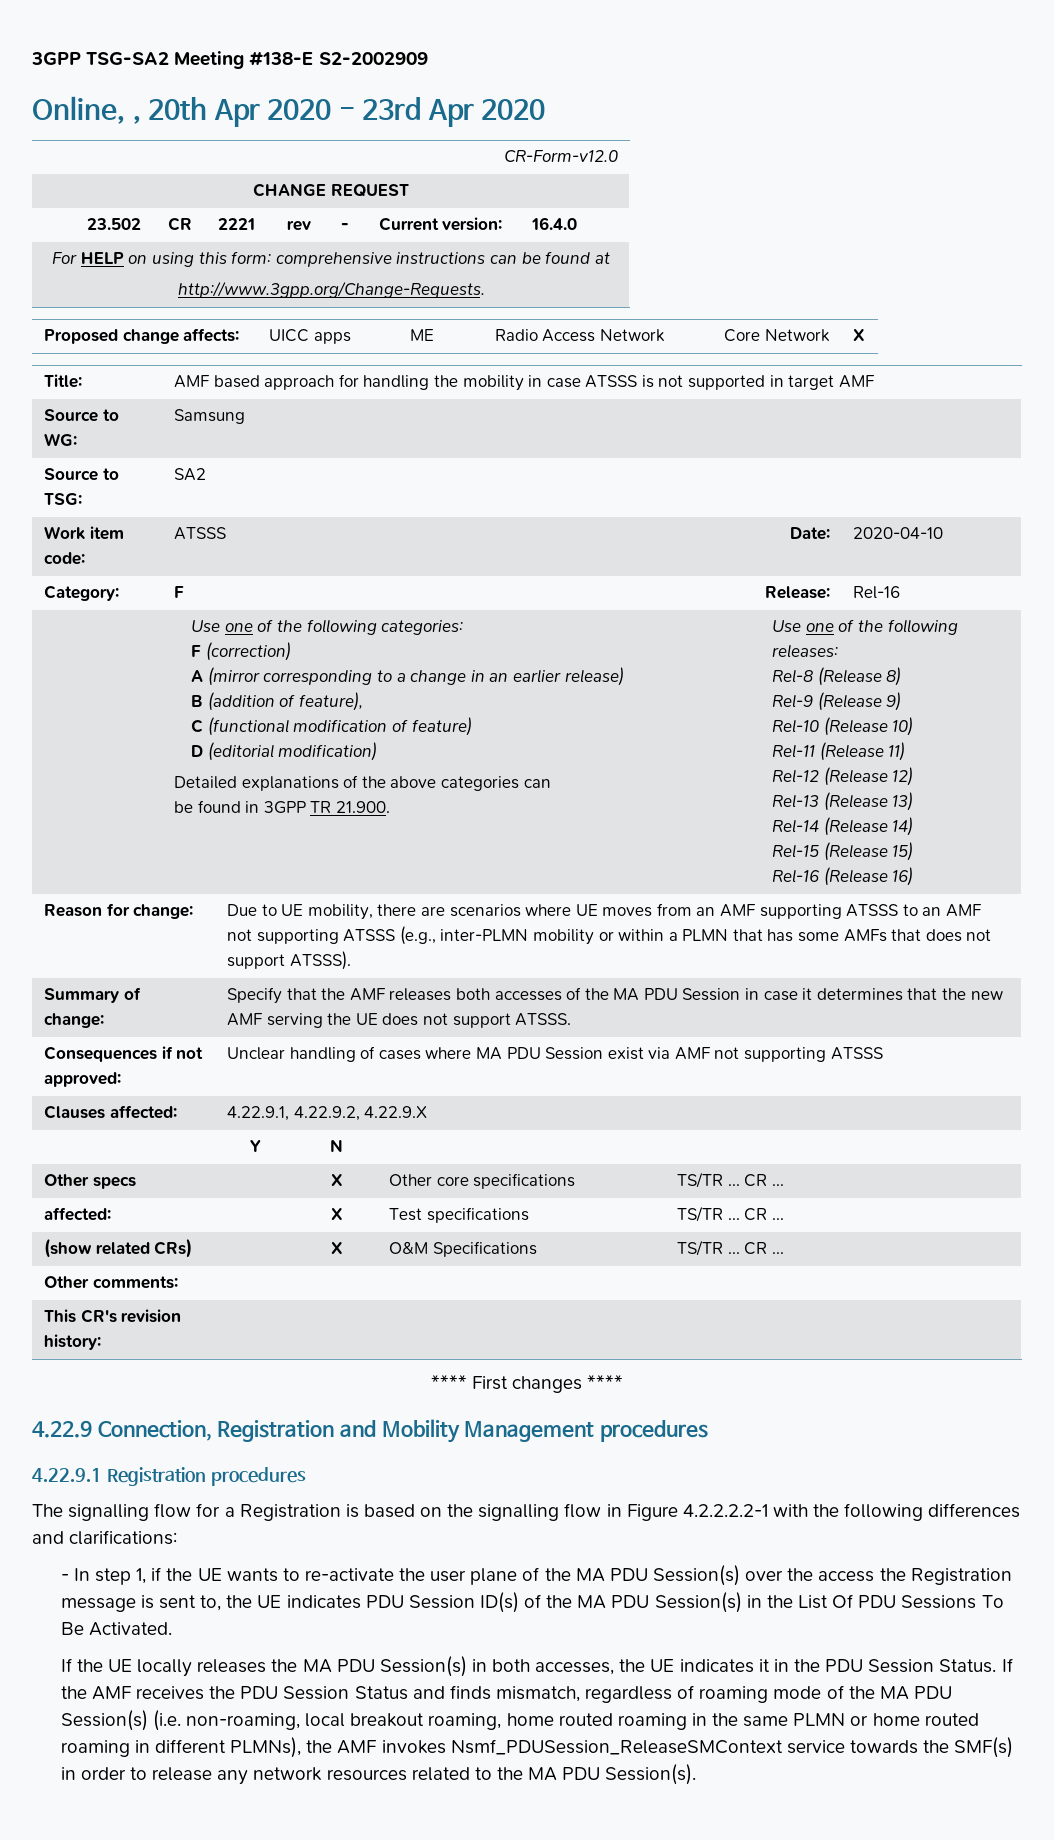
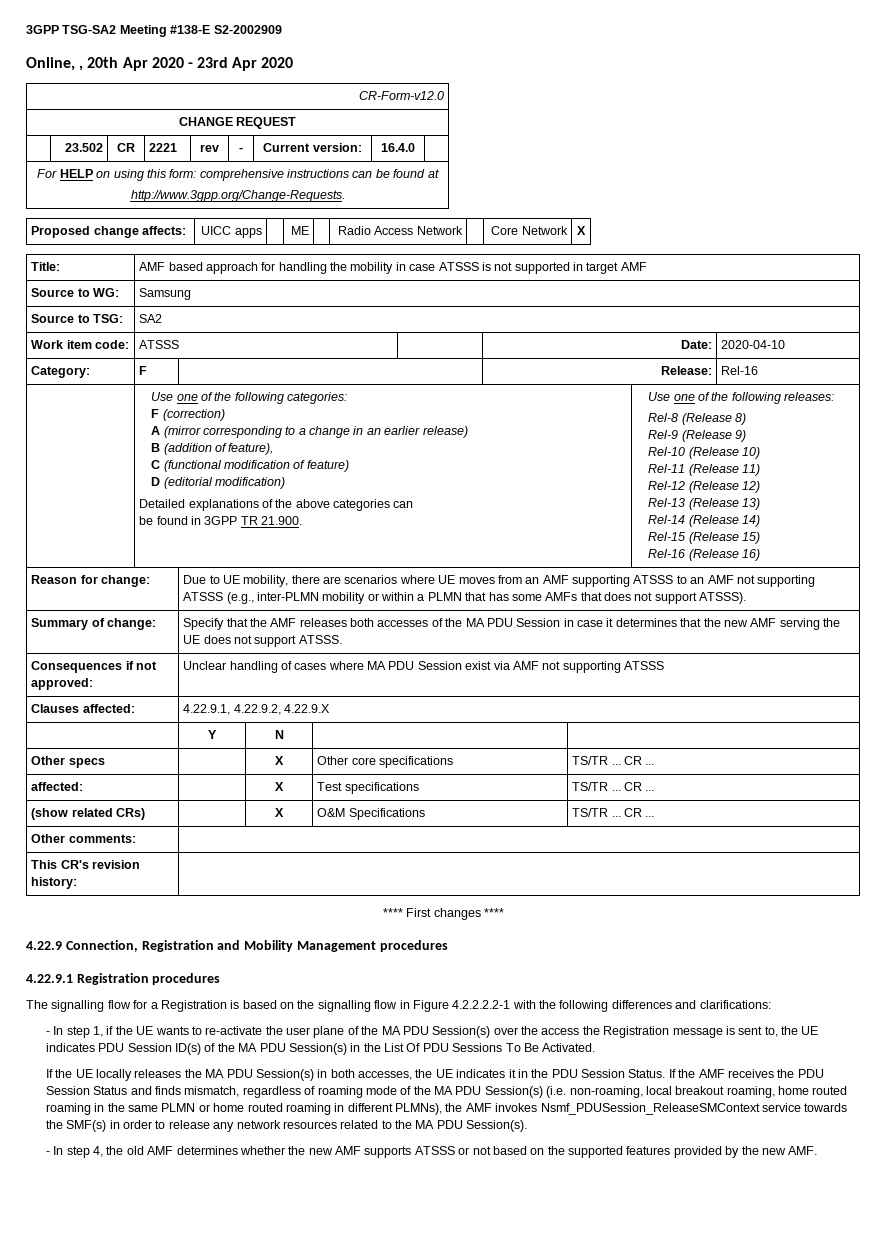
+ - In step 4, the old AMF determines whether the new AMF supports ATSSS or not based on the supported features provided by the new AMF.

